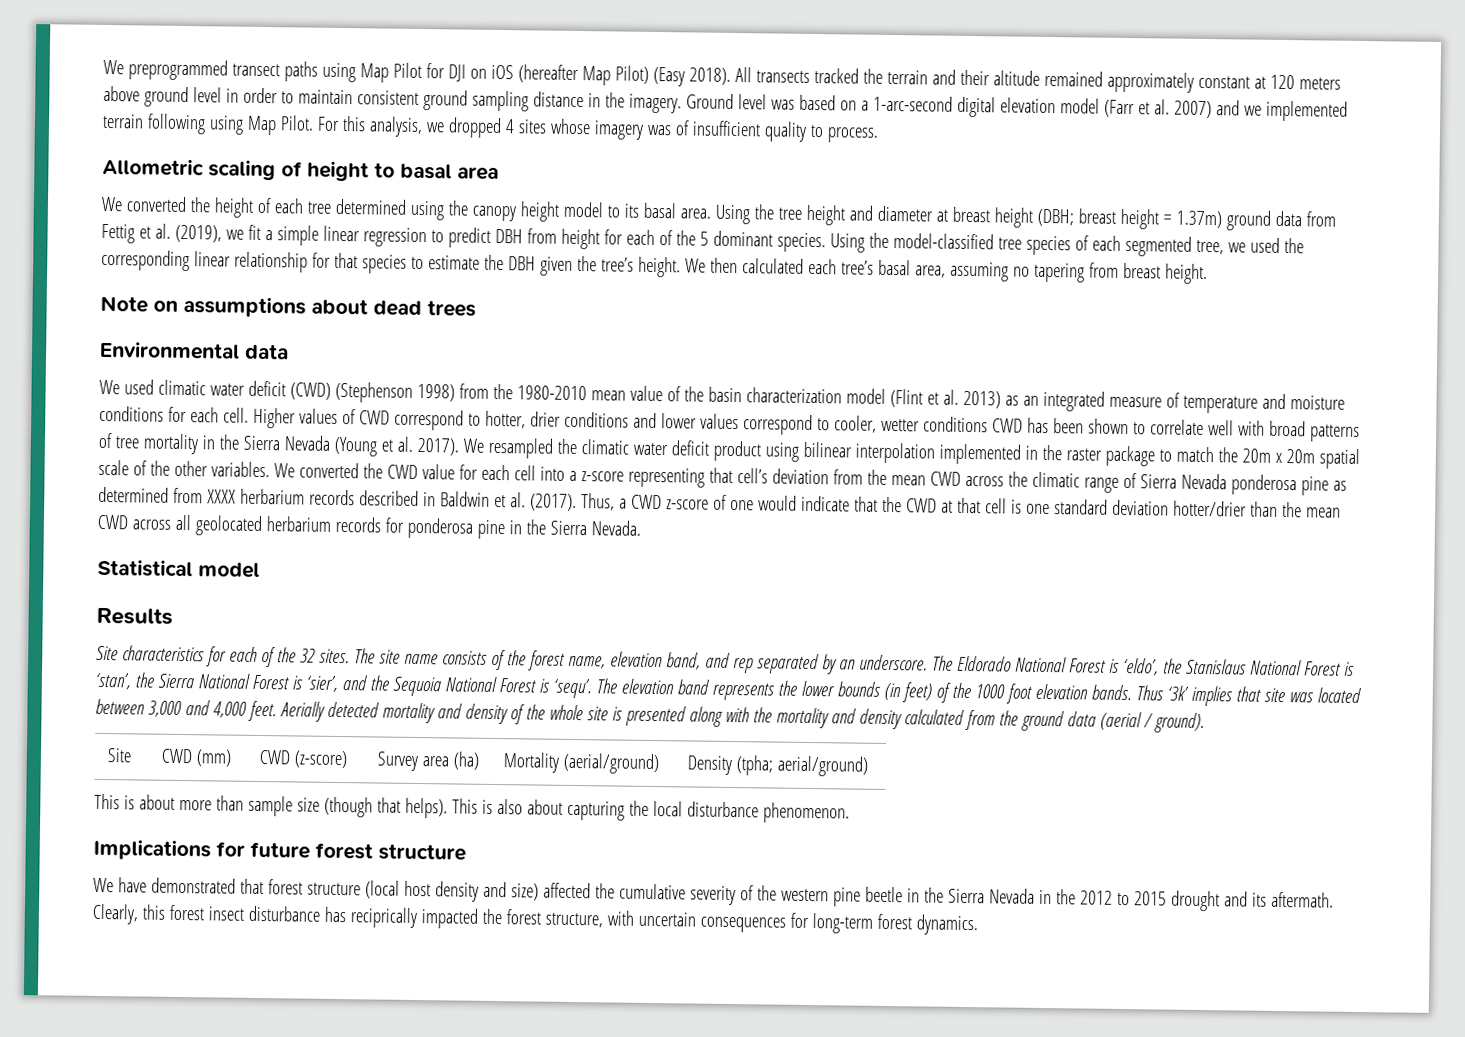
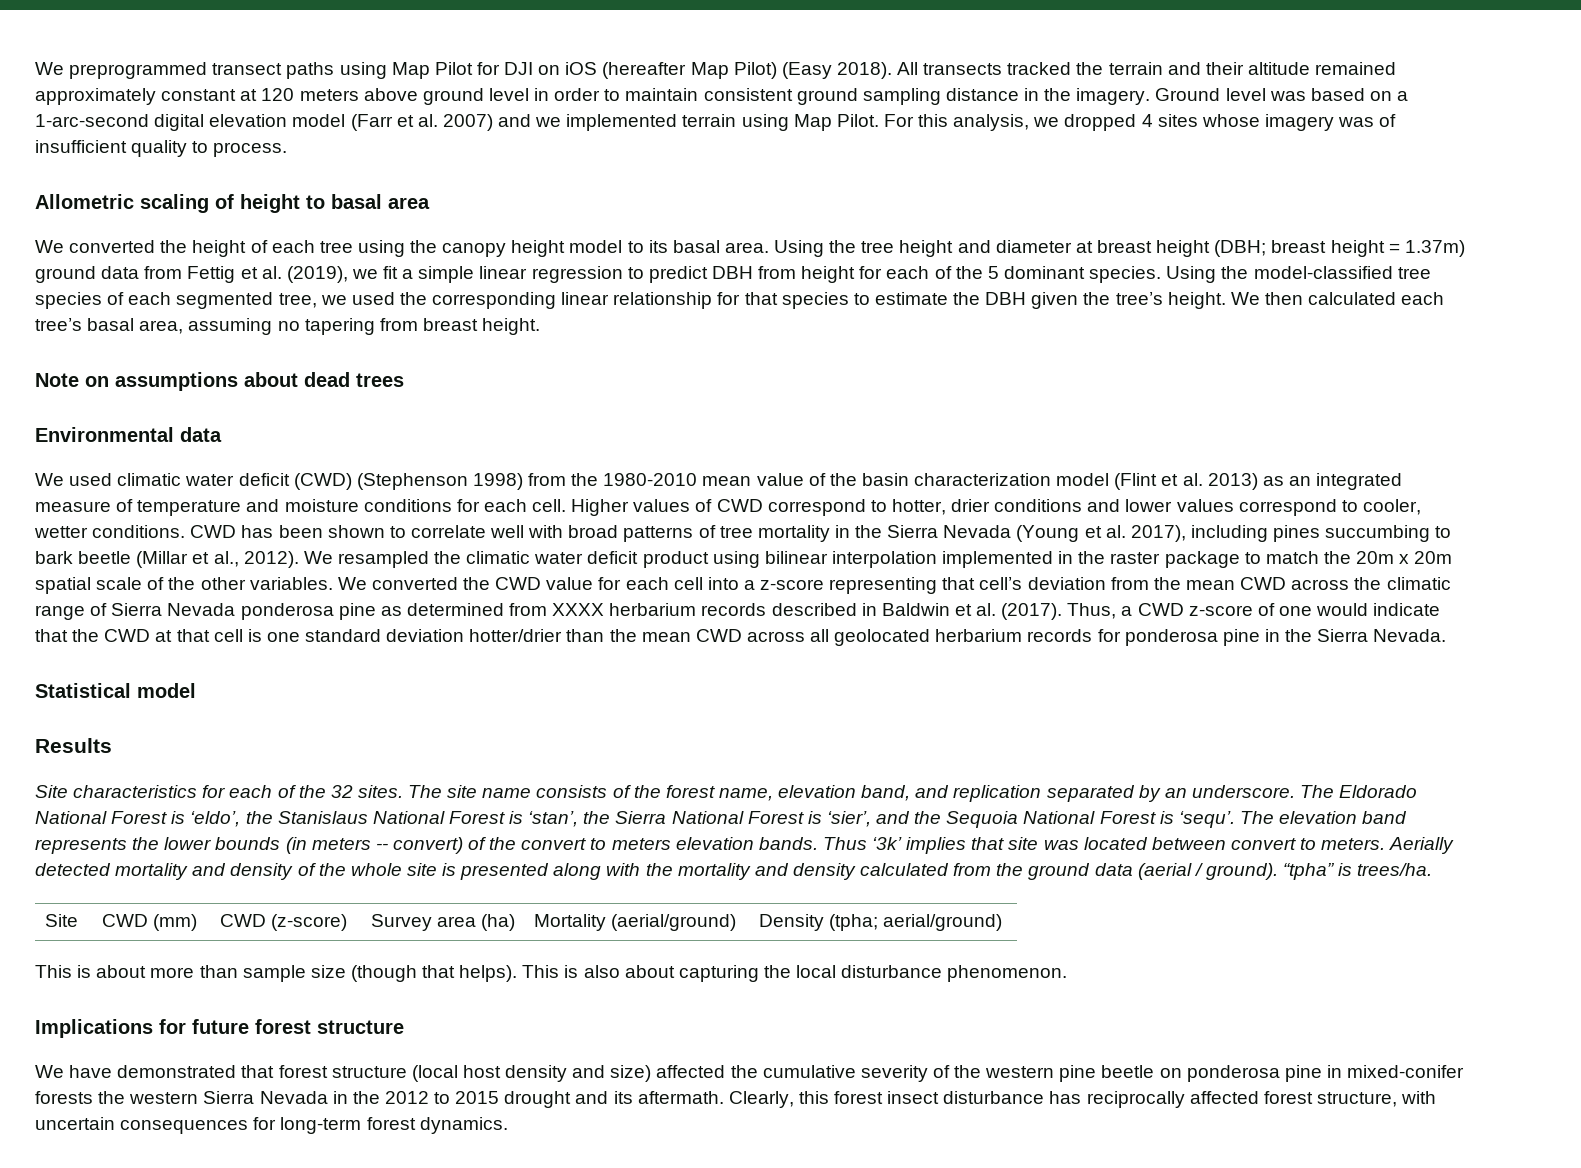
- Ground level was based on a 1-arc-second digital elevation model (Farr et al. 2007) and we implemented terrain following using Map Pilot.
+ Ground level was based on a 1-arc-second digital elevation model (Farr et al. 2007) and we implemented terrain using Map Pilot.
- We converted the height of each tree determined using the canopy height model to its basal area.
+ We converted the height of each tree using the canopy height model to its basal area.
- Higher values of CWD correspond to hotter, drier conditions and lower values correspond to cooler, wetter conditions CWD has been shown to correlate well with broad patterns of tree mortality in the Sierra Nevada (Young et al. 2017).
+ Higher values of CWD correspond to hotter, drier conditions and lower values correspond to cooler, wetter conditions. CWD has been shown to correlate well with broad patterns of tree mortality in the Sierra Nevada (Young et al. 2017), including pines succumbing to bark beetle (Millar et al., 2012).
- The site name consists of the forest name, elevation band, and rep separated by an underscore.
+ The site name consists of the forest name, elevation band, and replication separated by an underscore.
- The elevation band represents the lower bounds (in feet) of the 1000 foot elevation bands.
+ The elevation band represents the lower bounds (in meters -- convert) of the convert to meters elevation bands.
- Thus ‘3k’ implies that site was located between 3,000 and 4,000 feet.
+ Thus ‘3k’ implies that site was located between convert to meters.
+ “tpha” is trees/ha.
- We have demonstrated that forest structure (local host density and size) affected the cumulative severity of the western pine beetle in the Sierra Nevada in the 2012 to 2015 drought and its aftermath.
+ We have demonstrated that forest structure (local host density and size) affected the cumulative severity of the western pine beetle on ponderosa pine in mixed-conifer forests the western Sierra Nevada in the 2012 to 2015 drought and its aftermath.
- Clearly, this forest insect disturbance has reciprically impacted the forest structure, with uncertain consequences for long-term forest dynamics.
+ Clearly, this forest insect disturbance has reciprocally affected forest structure, with uncertain consequences for long-term forest dynamics.

